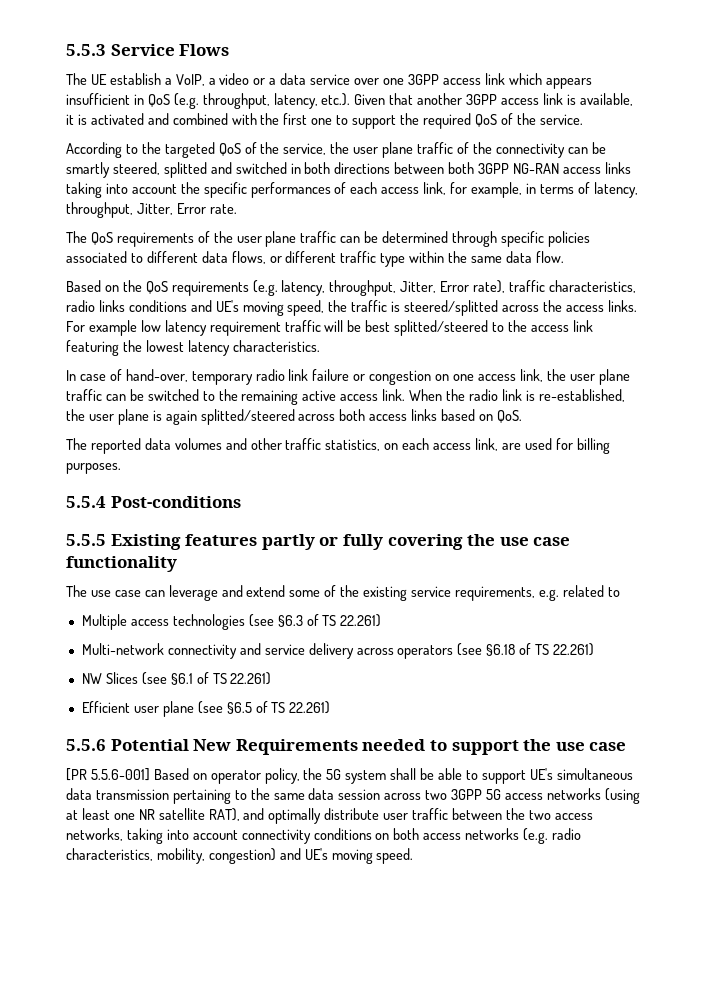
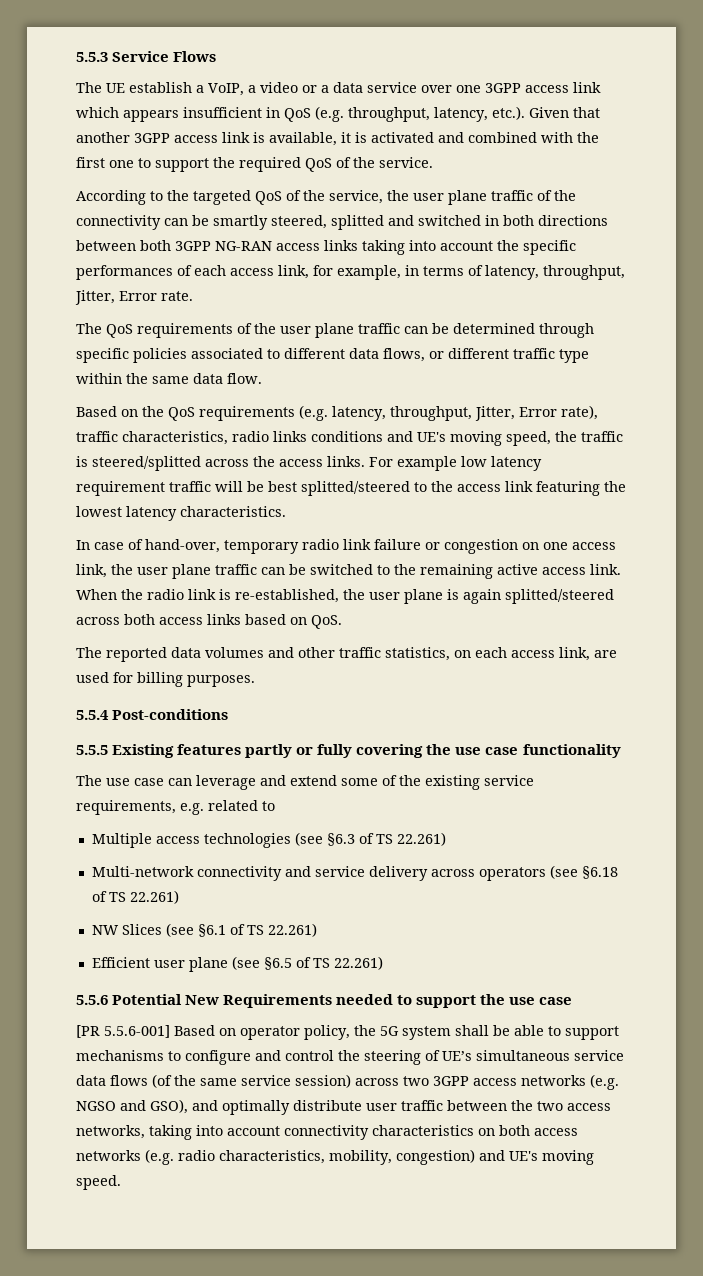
- [PR 5.5.6-001] Based on operator policy, the 5G system shall be able to support UE's simultaneous data transmission pertaining to the same data session across two 3GPP 5G access networks (using at least one NR satellite RAT), and optimally distribute user traffic between the two access networks, taking into account connectivity conditions on both access networks (e.g. radio characteristics, mobility, congestion) and UE's moving speed.
+ [PR 5.5.6-001] Based on operator policy, the 5G system shall be able to support mechanisms to configure and control the steering of UE’s simultaneous service data flows (of the same service session) across two 3GPP access networks (e.g. NGSO and GSO), and optimally distribute user traffic between the two access networks, taking into account connectivity characteristics on both access networks (e.g. radio characteristics, mobility, congestion) and UE's moving speed.

